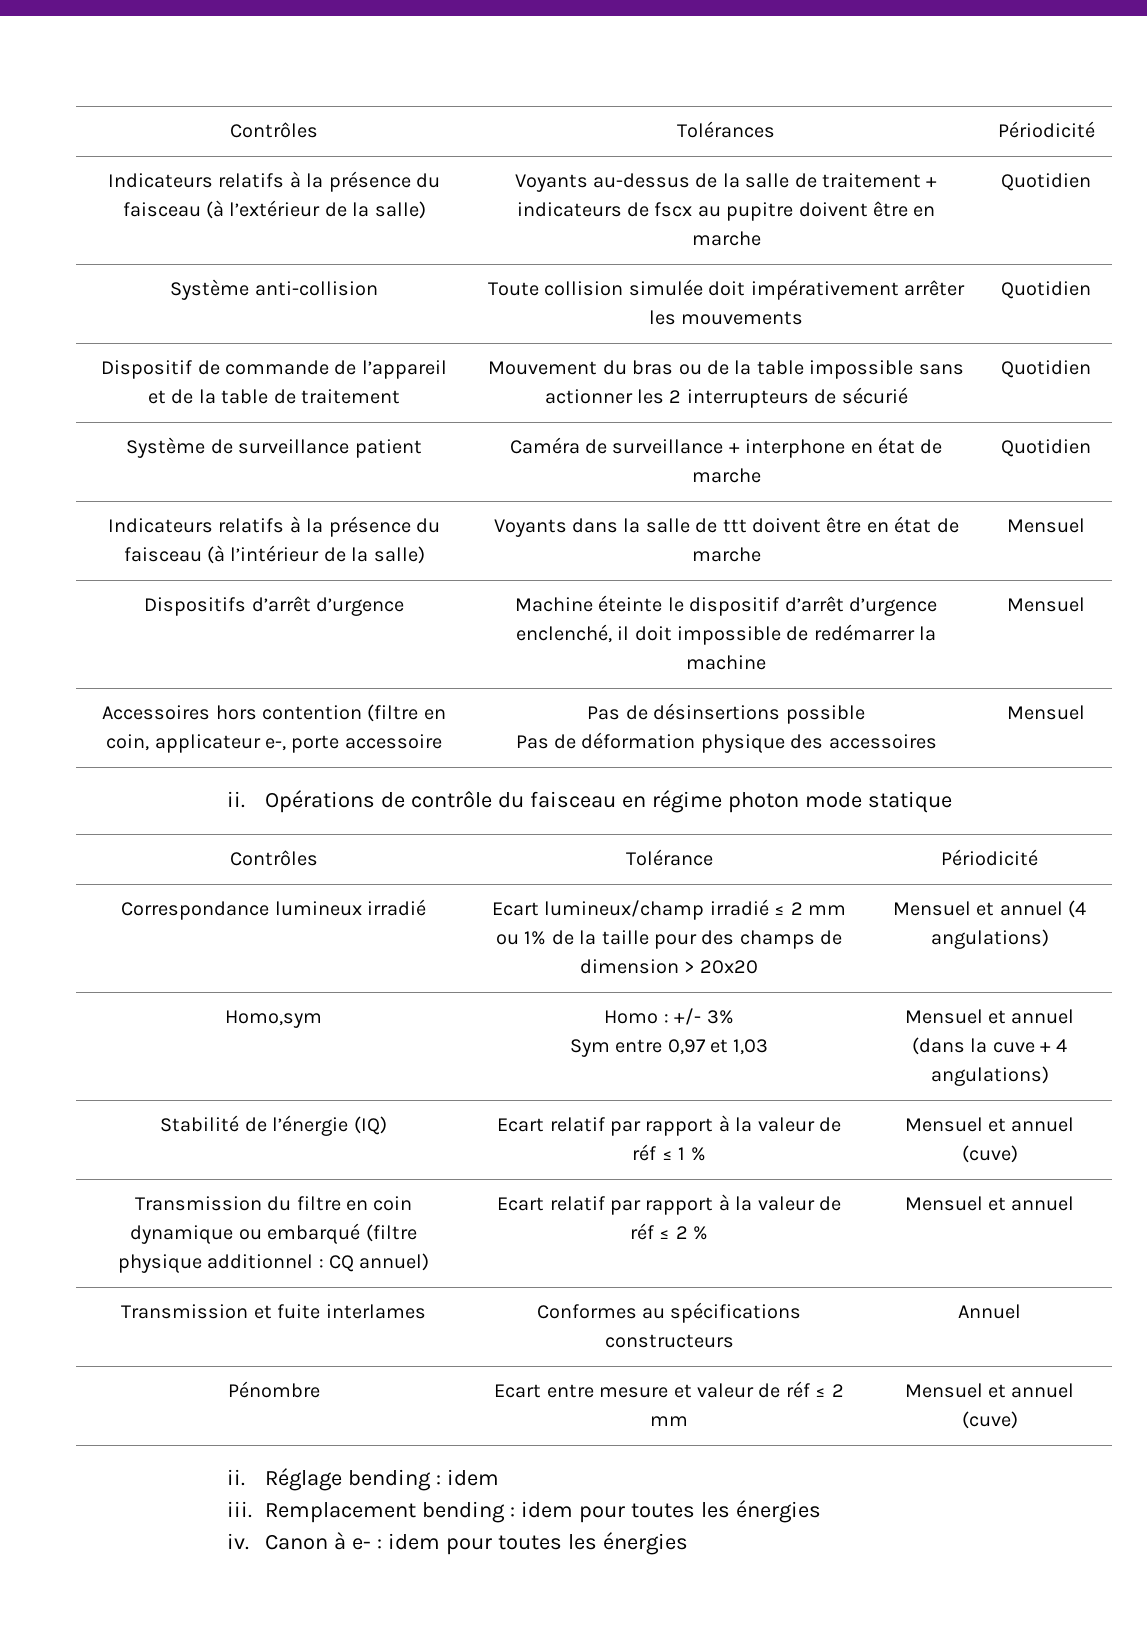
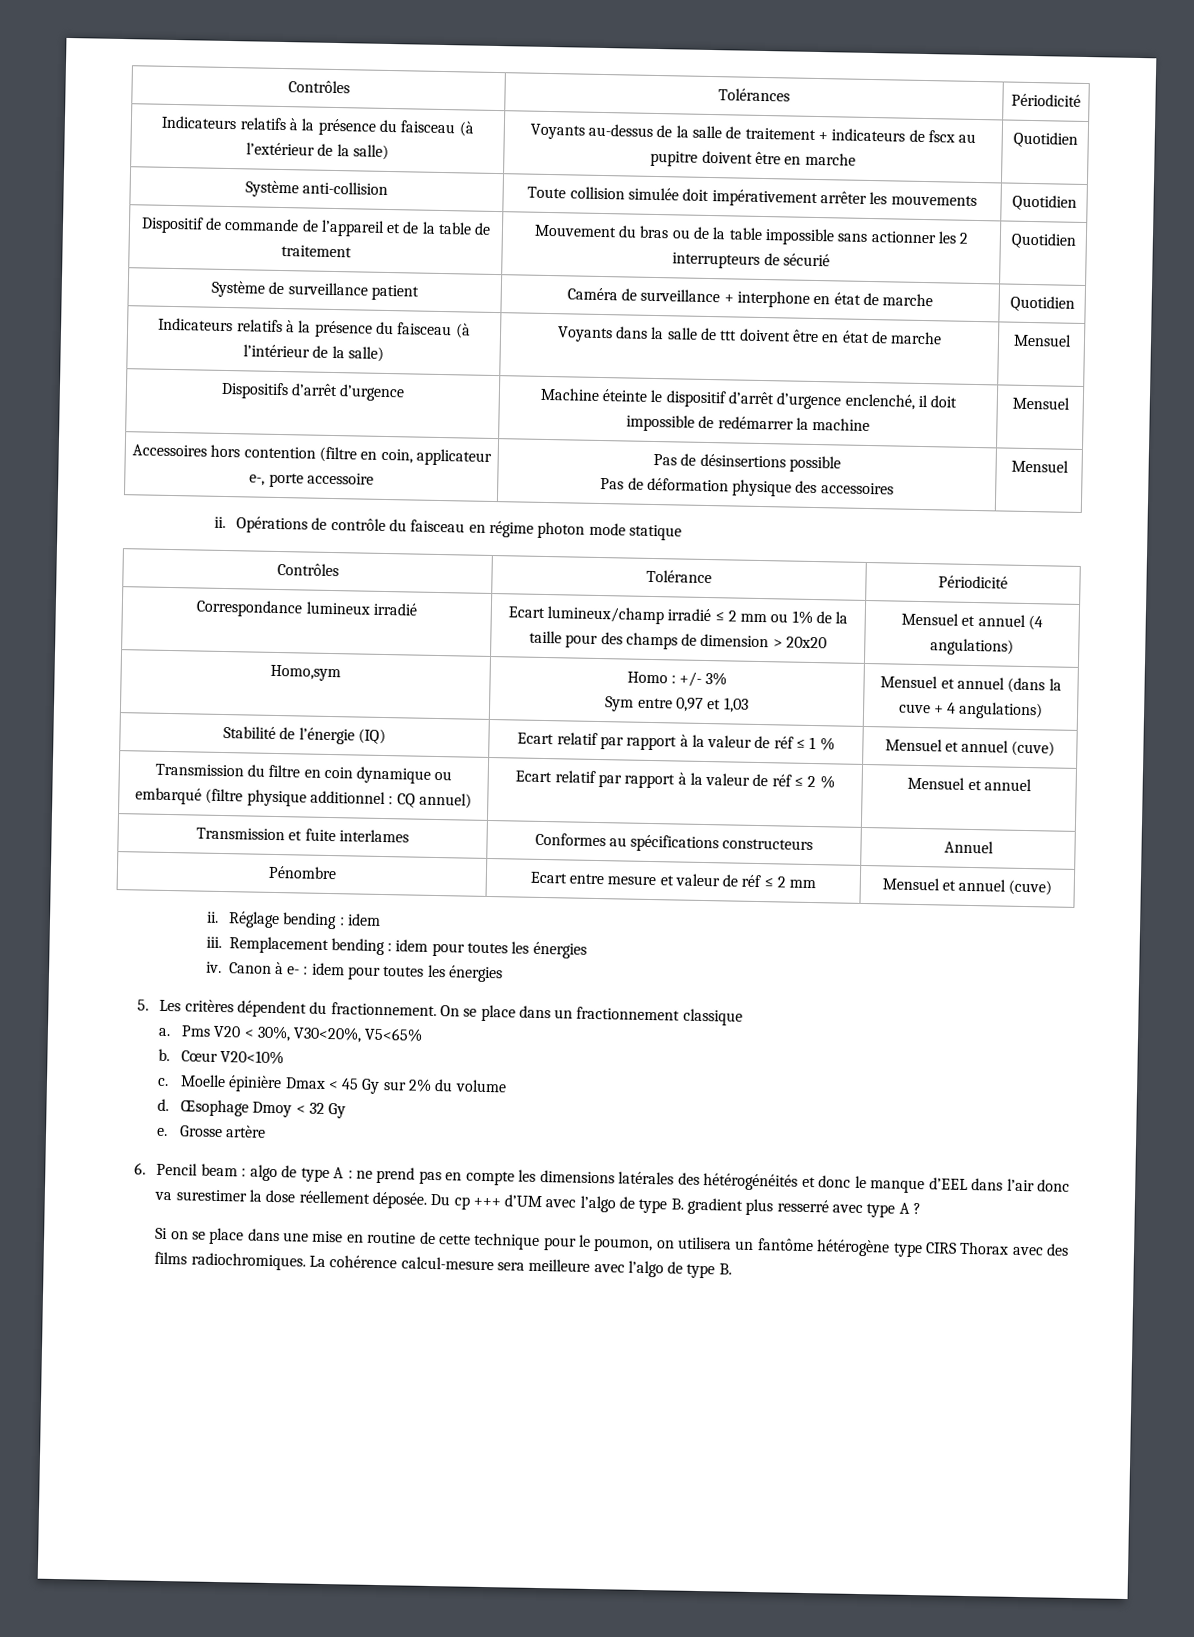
+ 5. Les critères dépendent du fractionnement. On se place dans un fractionnement classique
+ a. Pms V20 < 30%, V30<20%, V5<65%
+ b. Cœur V20<10%
+ c. Moelle épinière Dmax < 45 Gy sur 2% du volume
+ d. Œsophage Dmoy < 32 Gy
+ e. Grosse artère
+ 6. Pencil beam : algo de type A : ne prend pas en compte les dimensions latérales des hétérogénéités et donc le manque d’EEL dans l’air donc va surestimer la dose réellement déposée. Du cp +++ d’UM avec l’algo de type B. gradient plus resserré avec type A ?
+ Si on se place dans une mise en routine de cette technique pour le poumon, on utilisera un fantôme hétérogène type CIRS Thorax avec des films radiochromiques. La cohérence calcul-mesure sera meilleure avec l’algo de type B.

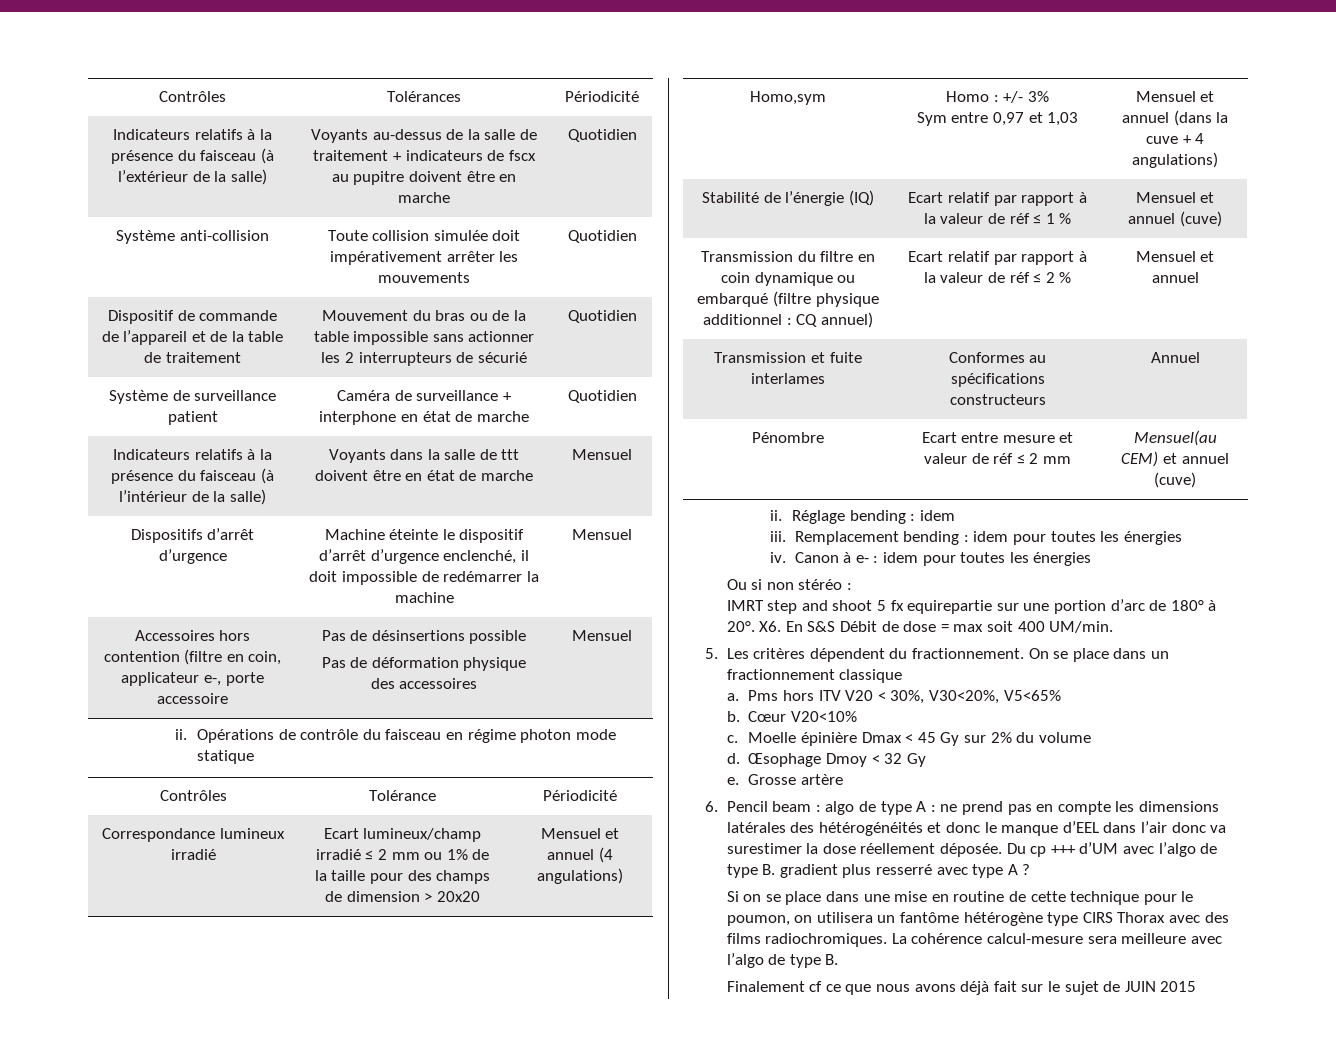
- Pénombre | Ecart entre mesure et valeur de réf ≤ 2 mm | Mensuel et annuel (cuve)
+ Pénombre | Ecart entre mesure et valeur de réf ≤ 2 mm | Mensuel(au CEM) et annuel (cuve)
+ Ou si non stéréo :
+ IMRT step and shoot 5 fx equirepartie sur une portion d’arc de 180° à 20°. X6. En S&S Débit de dose = max soit 400 UM/min.
- Pms V20 < 30%, V30<20%, V5<65%
+ Pms hors ITV V20 < 30%, V30<20%, V5<65%
+ Finalement cf ce que nous avons déjà fait sur le sujet de JUIN 2015

